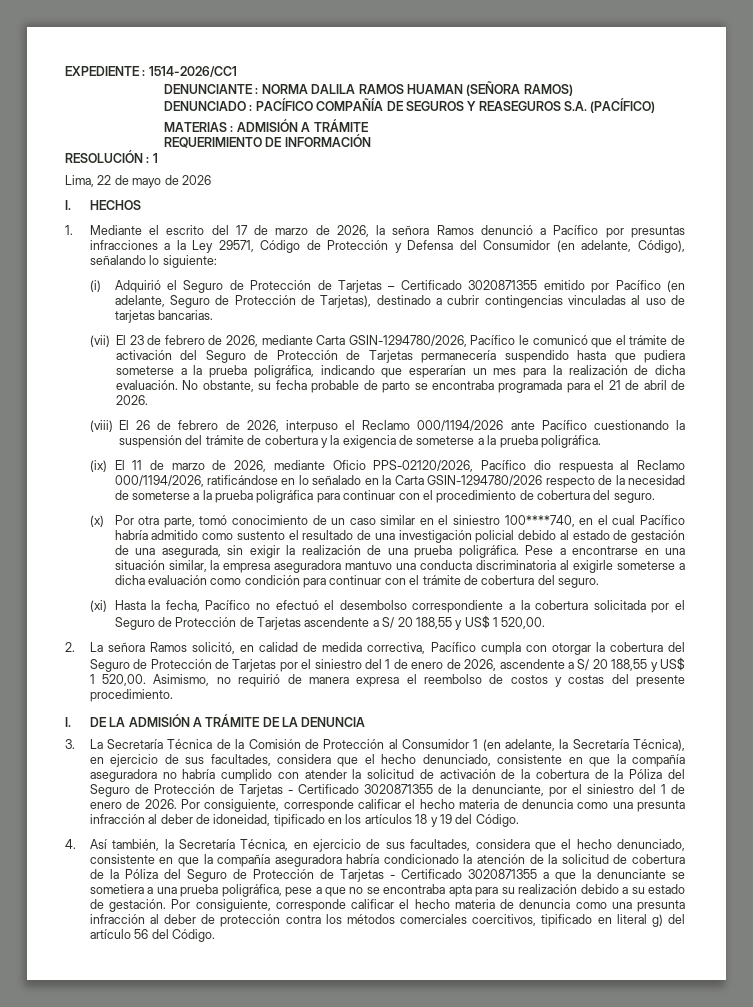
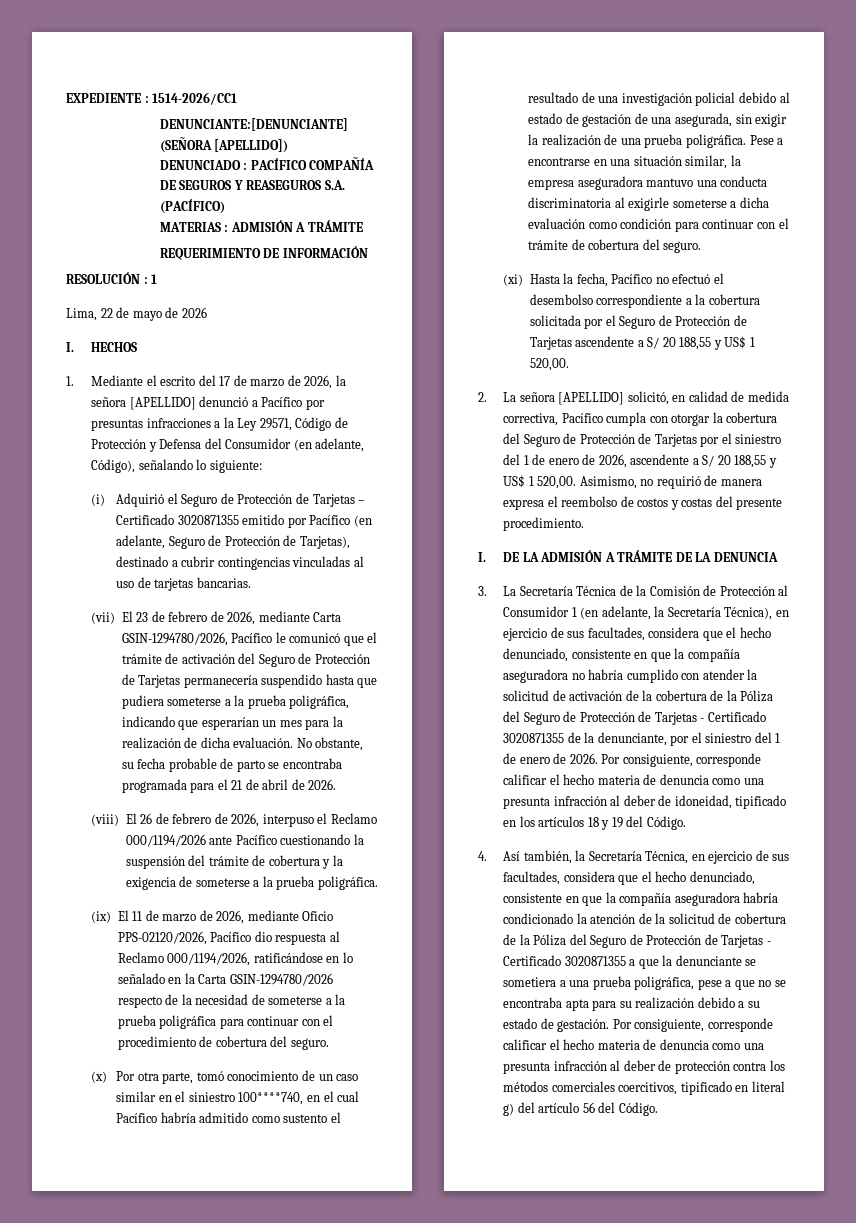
- DENUNCIANTE : NORMA DALILA RAMOS HUAMAN (SEÑORA RAMOS)
+ DENUNCIANTE:[DENUNCIANTE] (SEÑORA [APELLIDO])
- 1. Mediante el escrito del 17 de marzo de 2026, la señora Ramos denunció a Pacífico por presuntas infracciones a la Ley 29571, Código de Protección y Defensa del Consumidor (en adelante, Código), señalando lo siguiente:
+ 1. Mediante el escrito del 17 de marzo de 2026, la señora [APELLIDO] denunció a Pacífico por presuntas infracciones a la Ley 29571, Código de Protección y Defensa del Consumidor (en adelante, Código), señalando lo siguiente:
- 2. La señora Ramos solicitó, en calidad de medida correctiva, Pacífico cumpla con otorgar la cobertura del Seguro de Protección de Tarjetas por el siniestro del 1 de enero de 2026, ascendente a S/ 20 188,55 y US$ 1 520,00.
+ 2. La señora [APELLIDO] solicitó, en calidad de medida correctiva, Pacífico cumpla con otorgar la cobertura del Seguro de Protección de Tarjetas por el siniestro del 1 de enero de 2026, ascendente a S/ 20 188,55 y US$ 1 520,00.

